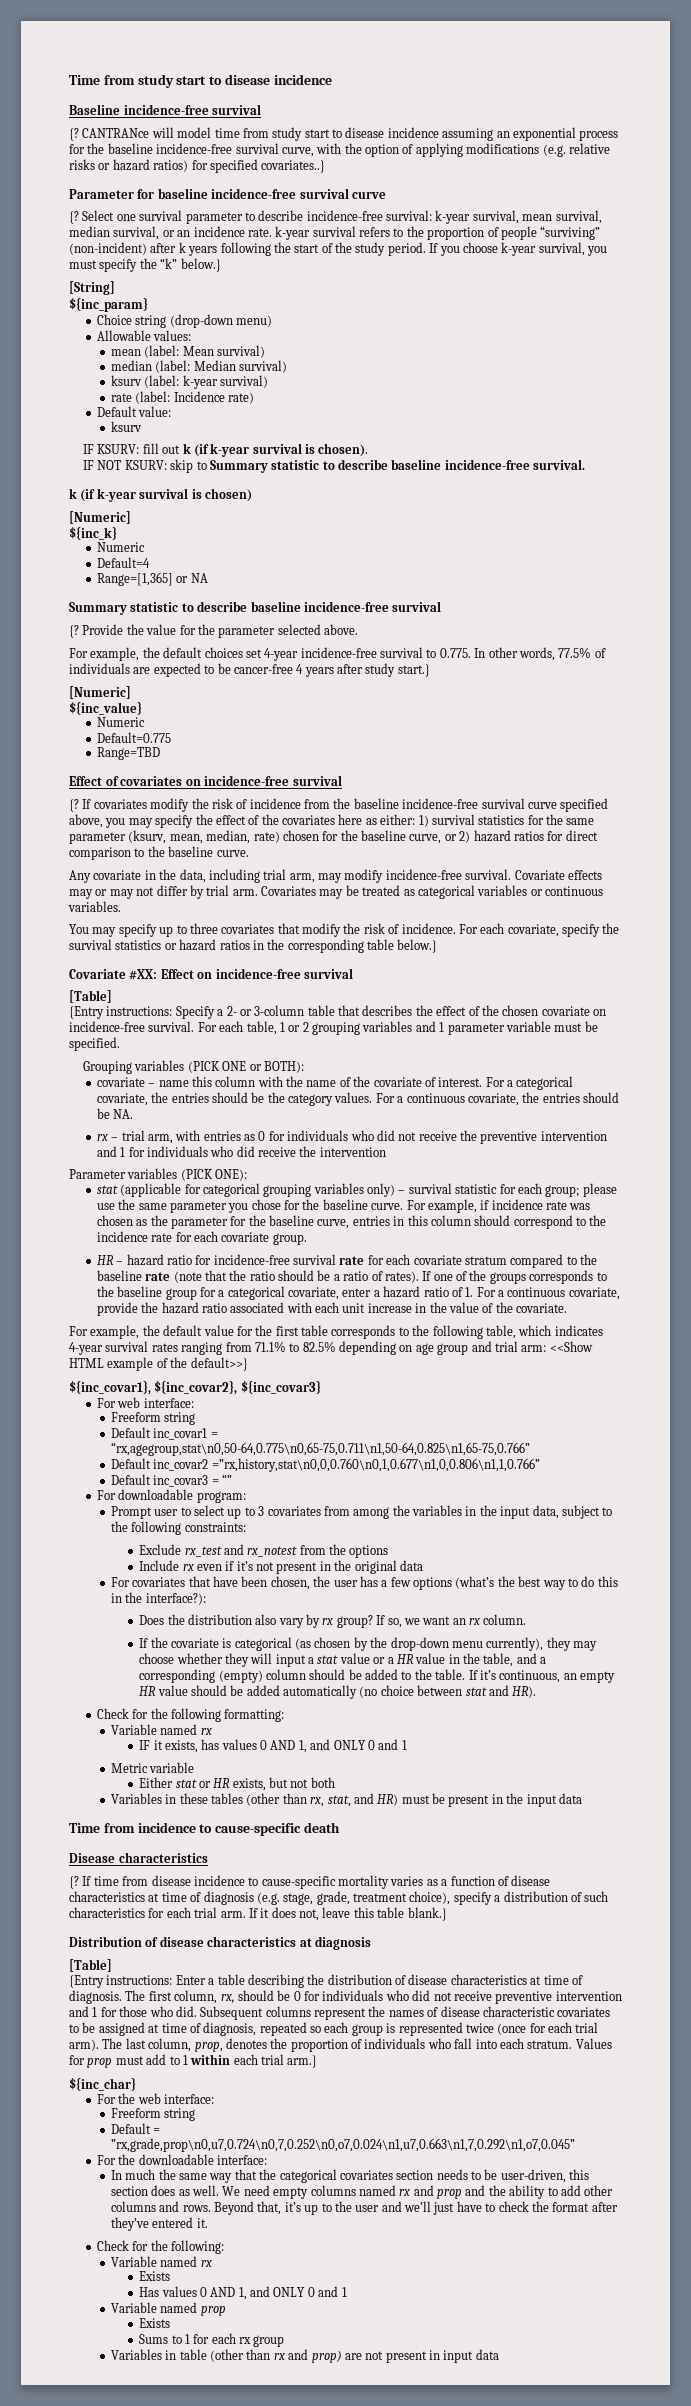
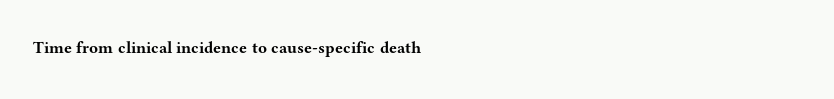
- Time from study start to disease incidence
- Baseline incidence-free survival
- {? CANTRANce will model time from study start to disease incidence assuming an exponential process for the baseline incidence-free survival curve, with the option of applying modifications (e.g. relative risks or hazard ratios) for specified covariates..}
- Parameter for baseline incidence-free survival curve
- {? Select one survival parameter to describe incidence-free survival: k-year survival, mean survival, median survival, or an incidence rate. k-year survival refers to the proportion of people “surviving” (non-incident) after k years following the start of the study period. If you choose k-year survival, you must specify the “k” below.}
- [String]
- ${inc_param}
- Choice string (drop-down menu)
- Allowable values:
- mean (label: Mean survival)
- median (label: Median survival)
- ksurv (label: k-year survival)
- rate (label: Incidence rate)
- Default value:
- ksurv
- IF KSURV: fill out k (if k-year survival is chosen).
- IF NOT KSURV: skip to Summary statistic to describe baseline incidence-free survival.
- k (if k-year survival is chosen)
- [Numeric]
- ${inc_k}
- Numeric
- Default=4
- Range=[1,365] or NA
- Summary statistic to describe baseline incidence-free survival
- {? Provide the value for the parameter selected above.
- For example, the default choices set 4-year incidence-free survival to 0.775. In other words, 77.5% of individuals are expected to be cancer-free 4 years after study start.}
- [Numeric]
- ${inc_value}
- Numeric
- Default=0.775
- Range=TBD
- Effect of covariates on incidence-free survival
- {? If covariates modify the risk of incidence from the baseline incidence-free survival curve specified above, you may specify the effect of the covariates here as either: 1) survival statistics for the same parameter (ksurv, mean, median, rate) chosen for the baseline curve, or 2) hazard ratios for direct comparison to the baseline curve.
- Any covariate in the data, including trial arm, may modify incidence-free survival. Covariate effects may or may not differ by trial arm. Covariates may be treated as categorical variables or continuous variables.
- You may specify up to three covariates that modify the risk of incidence. For each covariate, specify the survival statistics or hazard ratios in the corresponding table below.}
- Covariate #XX: Effect on incidence-free survival
- [Table]
- {Entry instructions: Specify a 2- or 3-column table that describes the effect of the chosen covariate on incidence-free survival. For each table, 1 or 2 grouping variables and 1 parameter variable must be specified.
- Grouping variables (PICK ONE or BOTH):
- covariate – name this column with the name of the covariate of interest. For a categorical covariate, the entries should be the category values. For a continuous covariate, the entries should be NA.
- rx – trial arm, with entries as 0 for individuals who did not receive the preventive intervention and 1 for individuals who did receive the intervention
- Parameter variables (PICK ONE):
- stat (applicable for categorical grouping variables only) – survival statistic for each group; please use the same parameter you chose for the baseline curve. For example, if incidence rate was chosen as the parameter for the baseline curve, entries in this column should correspond to the incidence rate for each covariate group.
- HR – hazard ratio for incidence-free survival rate for each covariate stratum compared to the baseline rate (note that the ratio should be a ratio of rates). If one of the groups corresponds to the baseline group for a categorical covariate, enter a hazard ratio of 1. For a continuous covariate, provide the hazard ratio associated with each unit increase in the value of the covariate.
- For example, the default value for the first table corresponds to the following table, which indicates 4-year survival rates ranging from 71.1% to 82.5% depending on age group and trial arm: <<Show HTML example of the default>>}
- ${inc_covar1}, ${inc_covar2}, ${inc_covar3}
- For web interface:
- Freeform string
- Default inc_covar1 = “rx,agegroup,stat\n0,50-64,0.775\n0,65-75,0.711\n1,50-64,0.825\n1,65-75,0.766”
- Default inc_covar2 =”rx,history,stat\n0,0,0.760\n0,1,0.677\n1,0,0.806\n1,1,0.766”
- Default inc_covar3 = “”
- For downloadable program:
- Prompt user to select up to 3 covariates from among the variables in the input data, subject to the following constraints:
- Exclude rx_test and rx_notest from the options
- Include rx even if it’s not present in the original data
- For covariates that have been chosen, the user has a few options (what’s the best way to do this in the interface?):
- Does the distribution also vary by rx group? If so, we want an rx column.
- If the covariate is categorical (as chosen by the drop-down menu currently), they may choose whether they will input a stat value or a HR value in the table, and a corresponding (empty) column should be added to the table. If it’s continuous, an empty HR value should be added automatically (no choice between stat and HR).
- Check for the following formatting:
- Variable named rx
- IF it exists, has values 0 AND 1, and ONLY 0 and 1
- Metric variable
- Either stat or HR exists, but not both
- Variables in these tables (other than rx, stat, and HR) must be present in the input data
- Time from incidence to cause-specific death
- Disease characteristics
- {? If time from disease incidence to cause-specific mortality varies as a function of disease characteristics at time of diagnosis (e.g. stage, grade, treatment choice), specify a distribution of such characteristics for each trial arm. If it does not, leave this table blank.}
- Distribution of disease characteristics at diagnosis
- [Table]
- {Entry instructions: Enter a table describing the distribution of disease characteristics at time of diagnosis. The first column, rx, should be 0 for individuals who did not receive preventive intervention and 1 for those who did. Subsequent columns represent the names of disease characteristic covariates to be assigned at time of diagnosis, repeated so each group is represented twice (once for each trial arm). The last column, prop, denotes the proportion of individuals who fall into each stratum. Values for prop must add to 1 within each trial arm.}
- ${inc_char}
- For the web interface:
- Freeform string
- Default = ”rx,grade,prop\n0,u7,0.724\n0,7,0.252\n0,o7,0.024\n1,u7,0.663\n1,7,0.292\n1,o7,0.045”
- For the downloadable interface:
- In much the same way that the categorical covariates section needs to be user-driven, this section does as well. We need empty columns named rx and prop and the ability to add other columns and rows. Beyond that, it’s up to the user and we’ll just have to check the format after they’ve entered it.
- Check for the following:
- Variable named rx
- Exists
- Has values 0 AND 1, and ONLY 0 and 1
- Variable named prop
- Exists
- Sums to 1 for each rx group
- Variables in table (other than rx and prop) are not present in input data
+ Time from clinical incidence to cause-specific death

